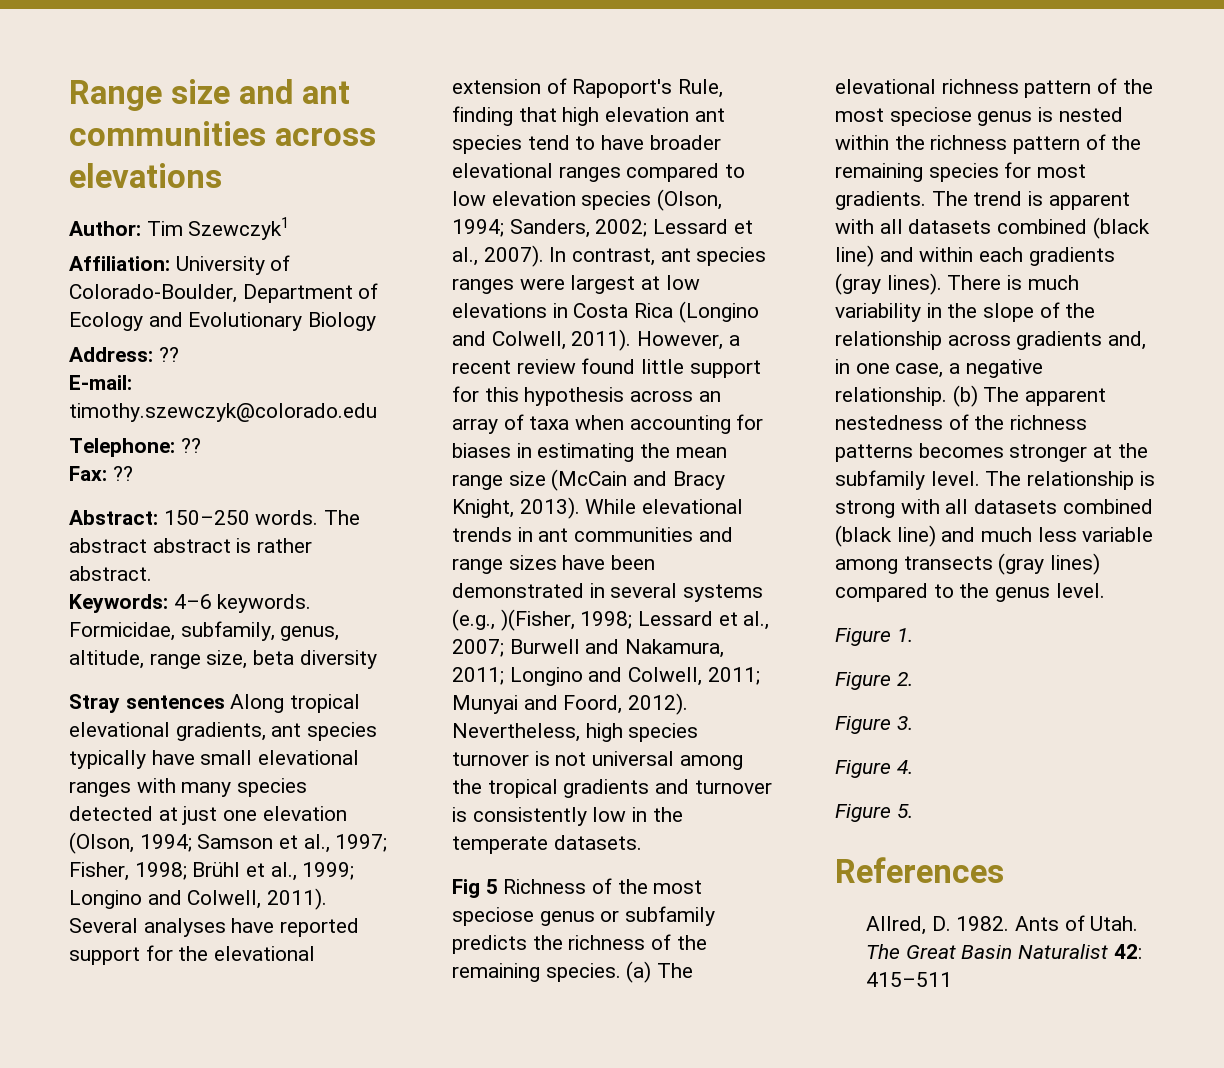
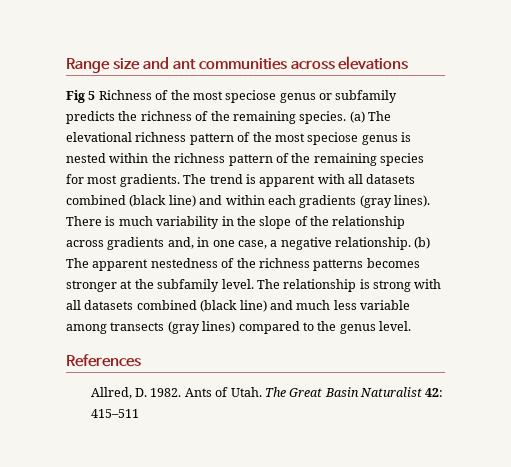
- Author: Tim Szewczyk1
- Affiliation: University of Colorado-Boulder, Department of Ecology and Evolutionary Biology
- Address: ??
- E-mail: timothy.szewczyk@colorado.edu
- Telephone: ??
- Fax: ??
- Abstract: 150–250 words. The abstract abstract is rather abstract.
- Keywords: 4–6 keywords. Formicidae, subfamily, genus, altitude, range size, beta diversity
- Stray sentences Along tropical elevational gradients, ant species typically have small elevational ranges with many species detected at just one elevation (Olson, 1994; Samson et al., 1997; Fisher, 1998; Brühl et al., 1999; Longino and Colwell, 2011). Several analyses have reported support for the elevational extension of Rapoport's Rule, finding that high elevation ant species tend to have broader elevational ranges compared to low elevation species (Olson, 1994; Sanders, 2002; Lessard et al., 2007). In contrast, ant species ranges were largest at low elevations in Costa Rica (Longino and Colwell, 2011). However, a recent review found little support for this hypothesis across an array of taxa when accounting for biases in estimating the mean range size (McCain and Bracy Knight, 2013). While elevational trends in ant communities and range sizes have been demonstrated in several systems (e.g., )(Fisher, 1998; Lessard et al., 2007; Burwell and Nakamura, 2011; Longino and Colwell, 2011; Munyai and Foord, 2012). Nevertheless, high species turnover is not universal among the tropical gradients and turnover is consistently low in the temperate datasets.
- Figure 1.
- Figure 2.
- Figure 3.
- Figure 4.
- Figure 5.

